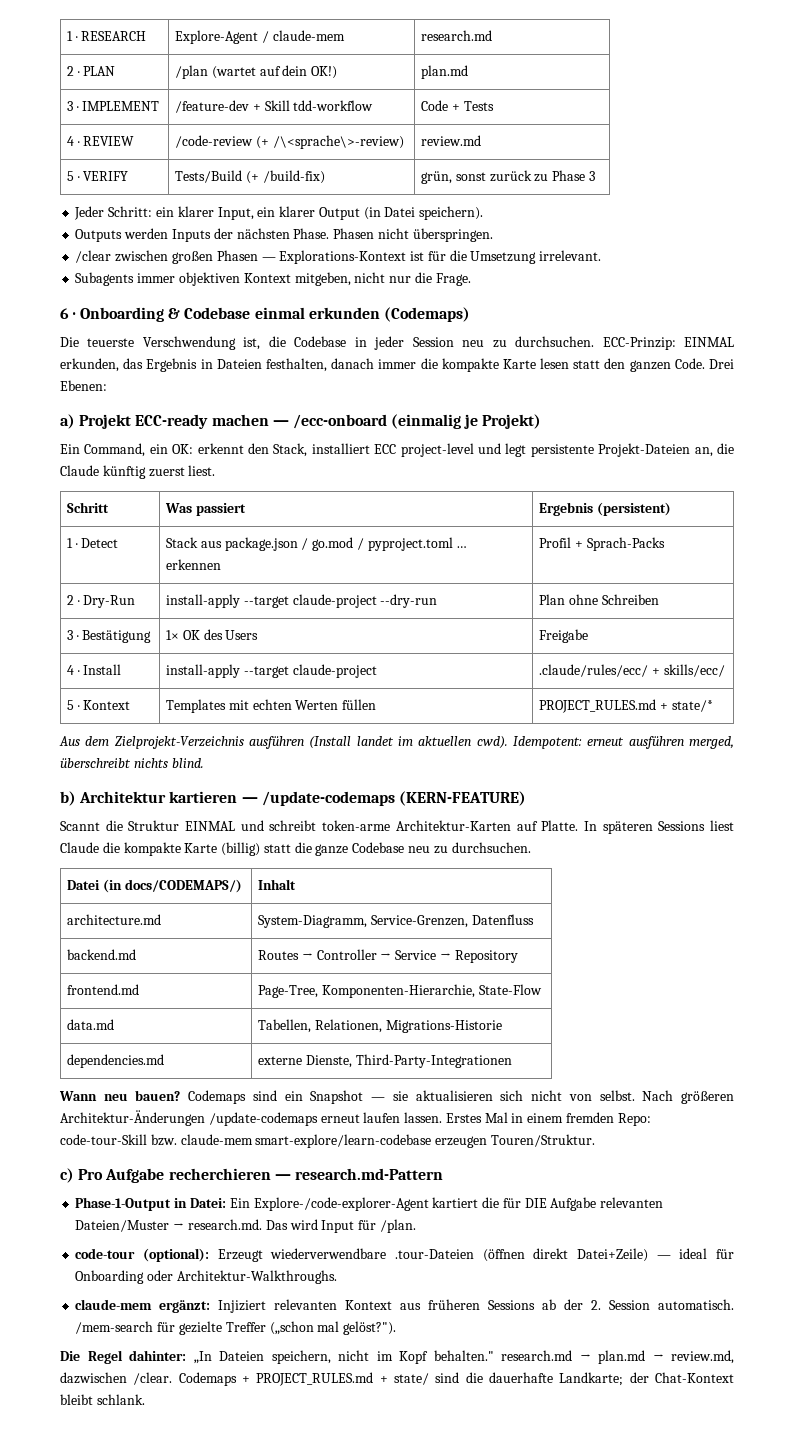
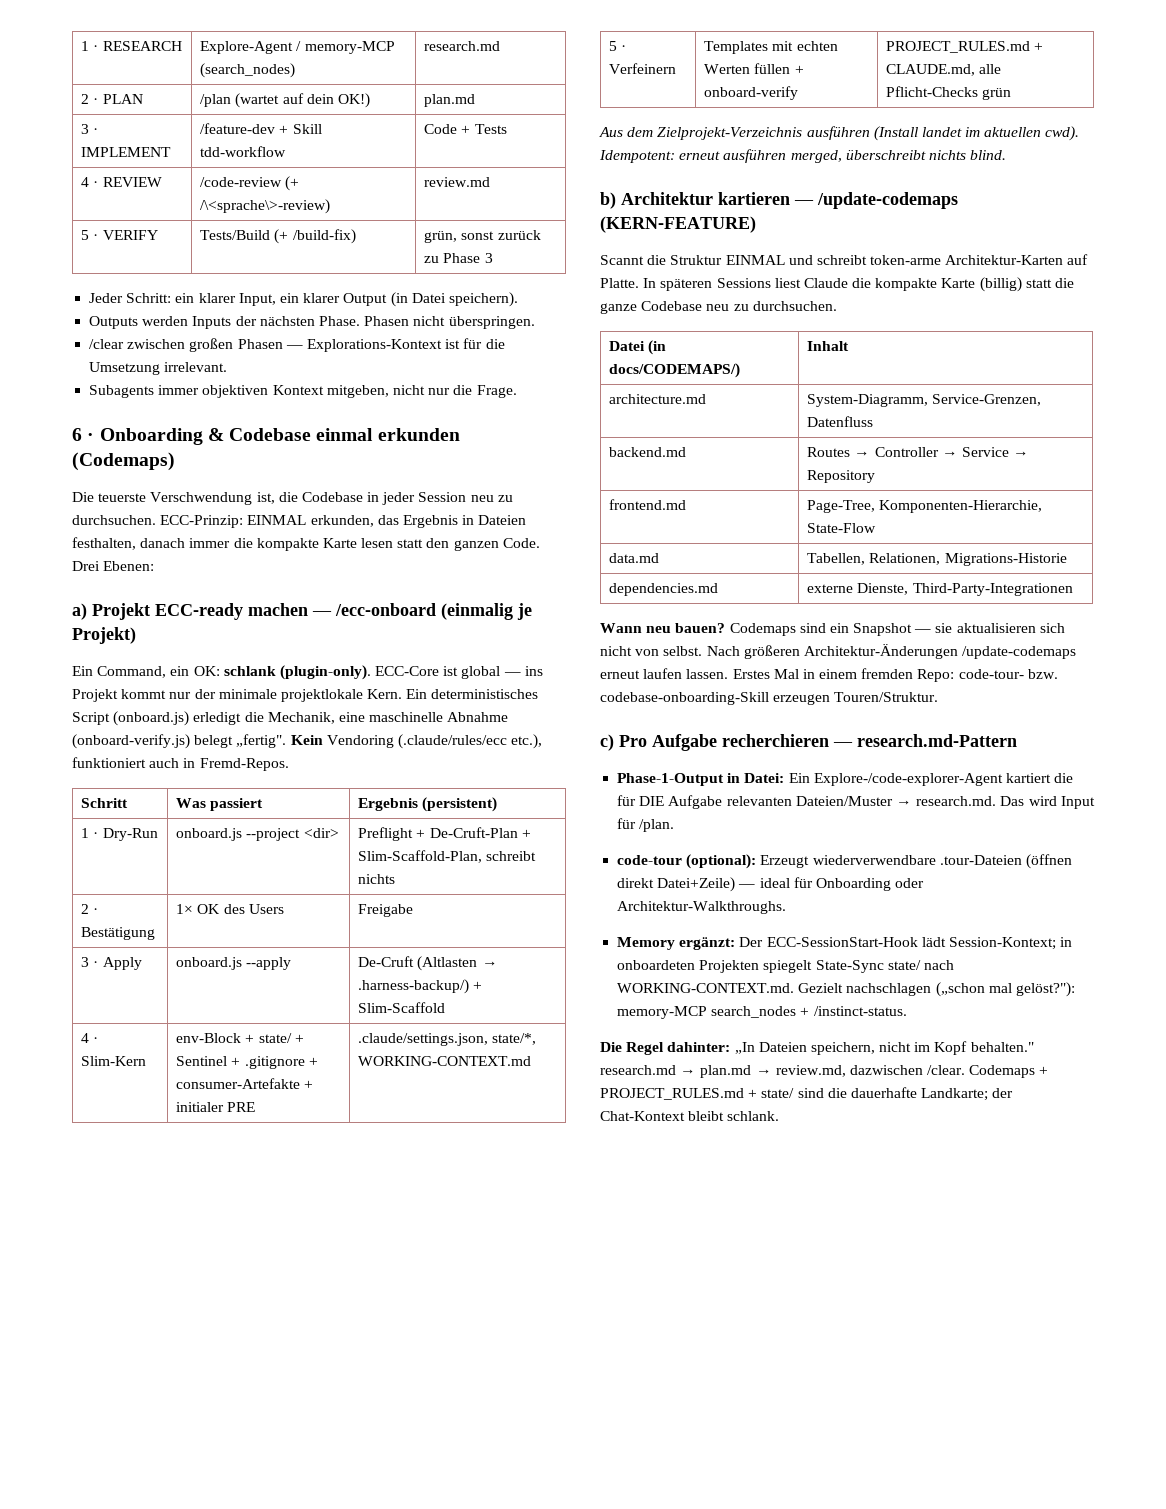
- 1 · RESEARCH | Explore-Agent / claude-mem | research.md
+ 1 · RESEARCH | Explore-Agent / memory-MCP (search_nodes) | research.md
- Ein Command, ein OK: erkennt den Stack, installiert ECC project-level und legt persistente Projekt-Dateien an, die Claude künftig zuerst liest.
+ Ein Command, ein OK: schlank (plugin-only). ECC-Core ist global — ins Projekt kommt nur der minimale projektlokale Kern. Ein deterministisches Script (onboard.js) erledigt die Mechanik, eine maschinelle Abnahme (onboard-verify.js) belegt „fertig". Kein Vendoring (.claude/rules/ecc etc.), funktioniert auch in Fremd-Repos.
- 1 · Detect | Stack aus package.json / go.mod / pyproject.toml … erkennen | Profil + Sprach-Packs
- 2 · Dry-Run | install-apply --target claude-project --dry-run | Plan ohne Schreiben
- 3 · Bestätigung | 1× OK des Users | Freigabe
+ 1 · Dry-Run | onboard.js --project <dir> | Preflight + De-Cruft-Plan + Slim-Scaffold-Plan, schreibt nichts
+ 2 · Bestätigung | 1× OK des Users | Freigabe
- 4 · Install | install-apply --target claude-project | .claude/rules/ecc/ + skills/ecc/
- 5 · Kontext | Templates mit echten Werten füllen | PROJECT_RULES.md + state/*
+ 3 · Apply | onboard.js --apply | De-Cruft (Altlasten → .harness-backup/) + Slim-Scaffold
+ 4 · Slim-Kern | env-Block + state/ + Sentinel + .gitignore + consumer-Artefakte + initialer PRE | .claude/settings.json, state/*, WORKING-CONTEXT.md
+ 5 · Verfeinern | Templates mit echten Werten füllen + onboard-verify | PROJECT_RULES.md + CLAUDE.md, alle Pflicht-Checks grün
- Erstes Mal in einem fremden Repo: code-tour-Skill bzw. claude-mem smart-explore/learn-codebase erzeugen Touren/Struktur.
+ Erstes Mal in einem fremden Repo: code-tour- bzw. codebase-onboarding-Skill erzeugen Touren/Struktur.
- claude-mem ergänzt: Injiziert relevanten Kontext aus früheren Sessions ab der 2. Session automatisch. /mem-search für gezielte Treffer („schon mal gelöst?").
+ Memory ergänzt: Der ECC-SessionStart-Hook lädt Session-Kontext; in onboardeten Projekten spiegelt State-Sync state/ nach WORKING-CONTEXT.md. Gezielt nachschlagen („schon mal gelöst?"): memory-MCP search_nodes + /instinct-status.

